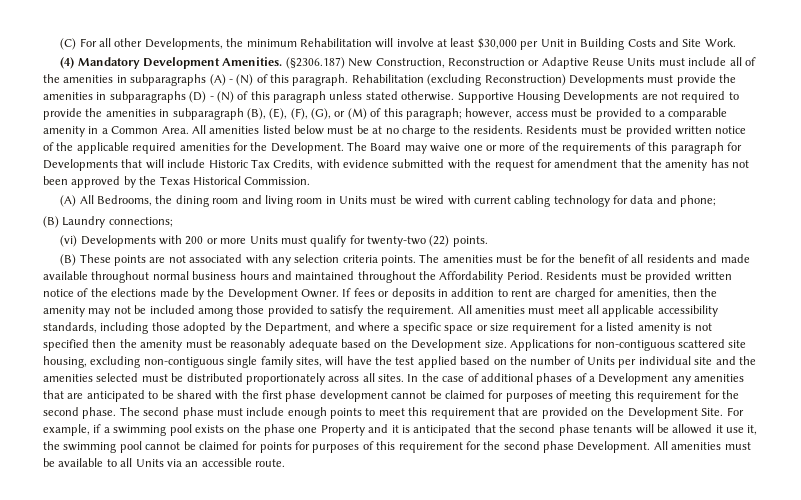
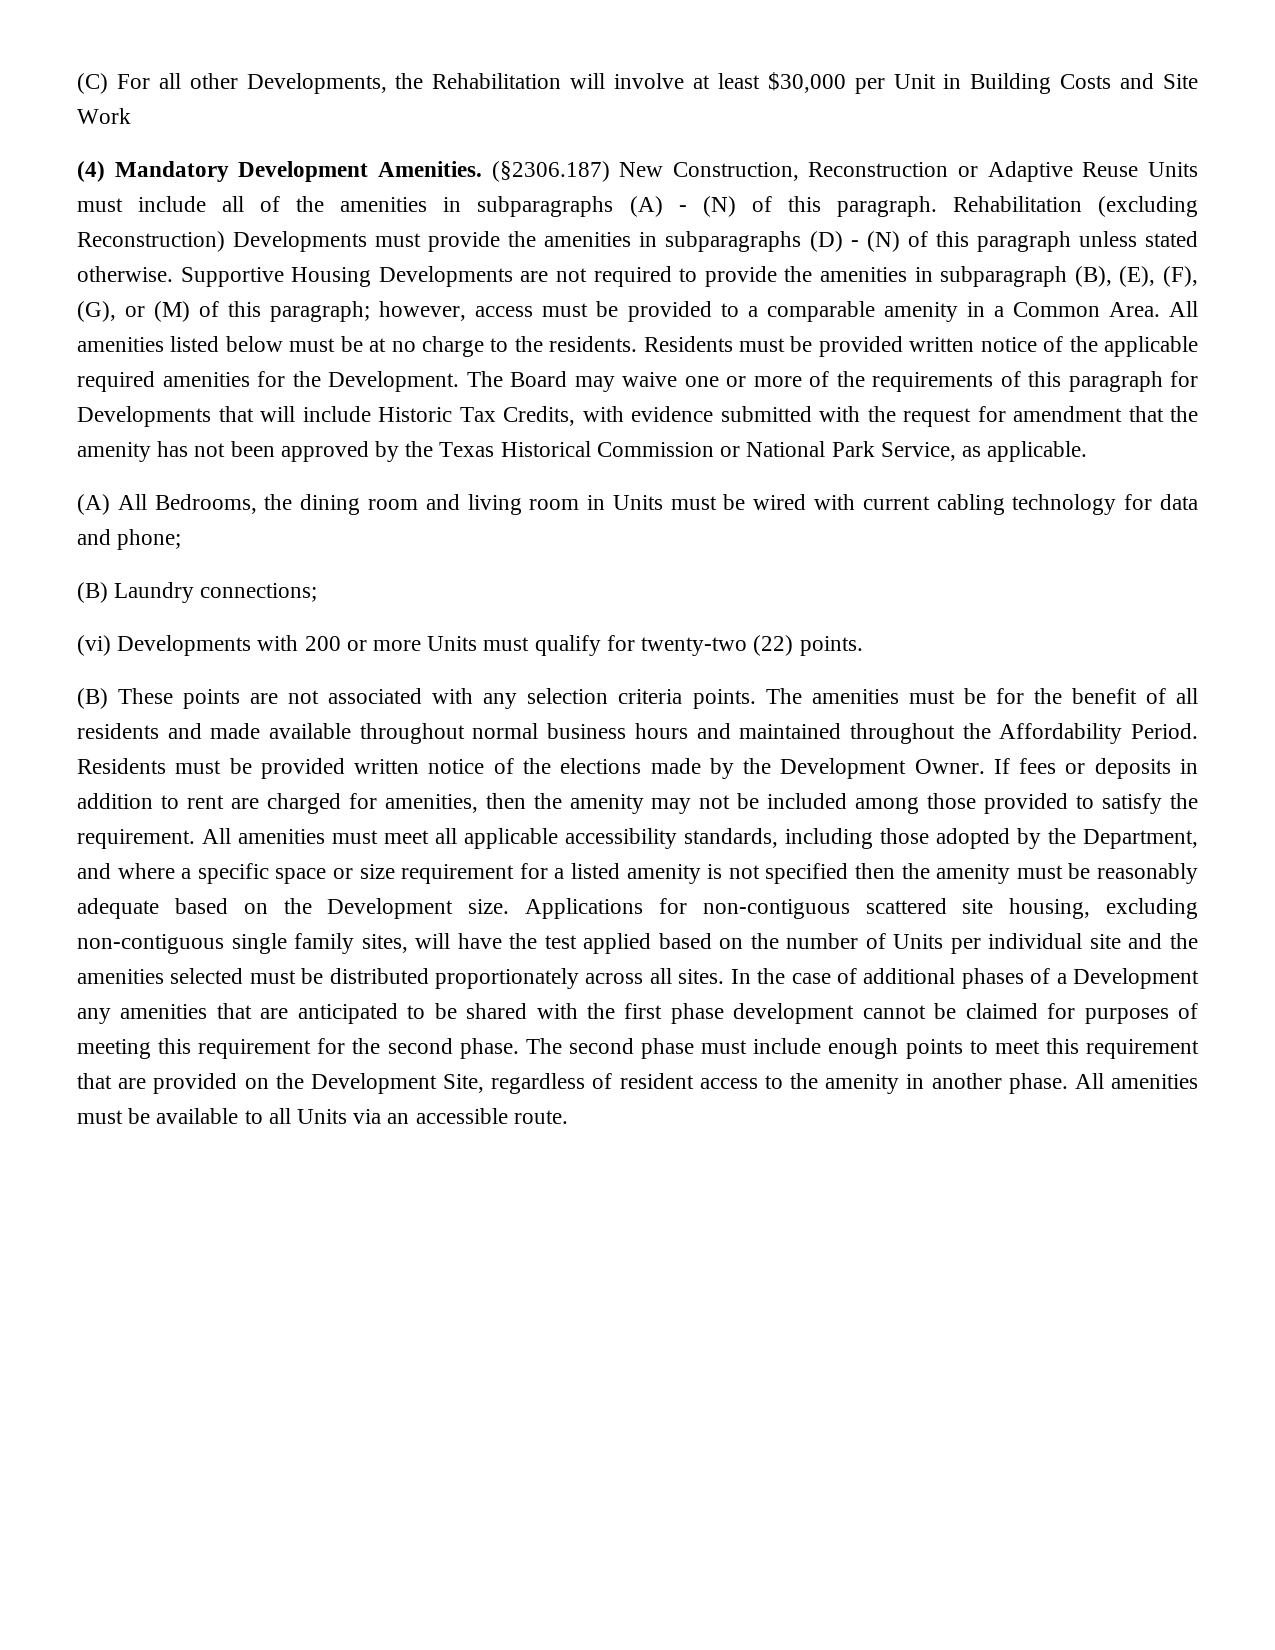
- (C) For all other Developments, the minimum Rehabilitation will involve at least $30,000 per Unit in Building Costs and Site Work.
+ (C) For all other Developments, the Rehabilitation will involve at least $30,000 per Unit in Building Costs and Site Work
- The Board may waive one or more of the requirements of this paragraph for Developments that will include Historic Tax Credits, with evidence submitted with the request for amendment that the amenity has not been approved by the Texas Historical Commission.
+ The Board may waive one or more of the requirements of this paragraph for Developments that will include Historic Tax Credits, with evidence submitted with the request for amendment that the amenity has not been approved by the Texas Historical Commission or National Park Service, as applicable.
- The second phase must include enough points to meet this requirement that are provided on the Development Site. For example, if a swimming pool exists on the phase one Property and it is anticipated that the second phase tenants will be allowed it use it, the swimming pool cannot be claimed for points for purposes of this requirement for the second phase Development.
+ The second phase must include enough points to meet this requirement that are provided on the Development Site, regardless of resident access to the amenity in another phase.

